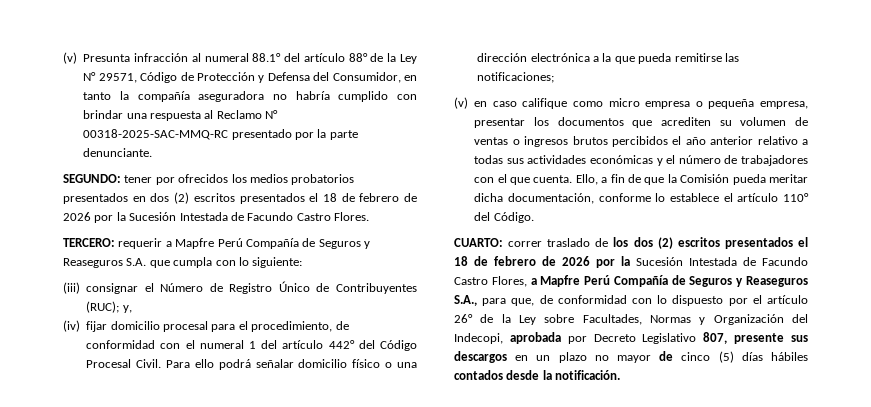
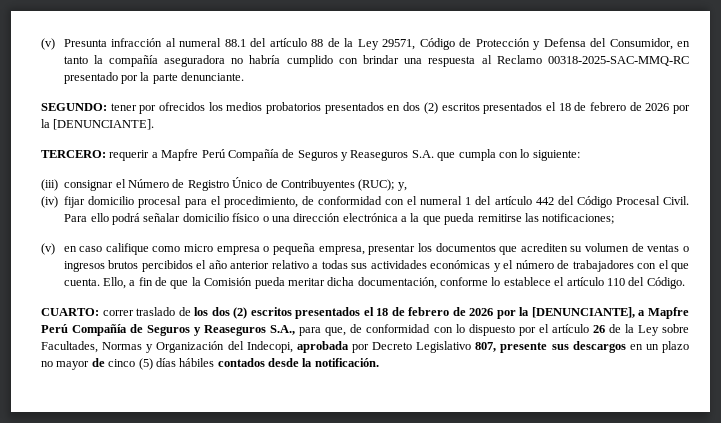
- (v) Presunta infracción al numeral 88.1° del artículo 88° de la Ley N° 29571, Código de Protección y Defensa del Consumidor, en tanto la compañía aseguradora no habría cumplido con brindar una respuesta al Reclamo N° 00318-2025-SAC-MMQ-RC presentado por la parte denunciante.
+ (v) Presunta infracción al numeral 88.1 del artículo 88 de la Ley 29571, Código de Protección y Defensa del Consumidor, en tanto la compañía aseguradora no habría cumplido con brindar una respuesta al Reclamo 00318-2025-SAC-MMQ-RC presentado por la parte denunciante.
- SEGUNDO: tener por ofrecidos los medios probatorios presentados en dos (2) escritos presentados el 18 de febrero de 2026 por la Sucesión Intestada de Facundo Castro Flores.
+ SEGUNDO: tener por ofrecidos los medios probatorios presentados en dos (2) escritos presentados el 18 de febrero de 2026 por la [DENUNCIANTE].
- (iv) fijar domicilio procesal para el procedimiento, de conformidad con el numeral 1 del artículo 442° del Código Procesal Civil.
+ (iv) fijar domicilio procesal para el procedimiento, de conformidad con el numeral 1 del artículo 442 del Código Procesal Civil.
- Ello, a fin de que la Comisión pueda meritar dicha documentación, conforme lo establece el artículo 110° del Código.
+ Ello, a fin de que la Comisión pueda meritar dicha documentación, conforme lo establece el artículo 110 del Código.
- correr traslado de los dos (2) escritos presentados el 18 de febrero de 2026 por la Sucesión Intestada de Facundo Castro Flores, a Mapfre Perú Compañía de Seguros y Reaseguros S.A., para que, de conformidad con lo dispuesto por el artículo 26° de la Ley sobre Facultades, Normas y Organización del Indecopi, aprobada por Decreto Legislativo 807, presente sus descargos en un plazo no mayor de cinco (5) días hábiles contados desde la notificación.
+ correr traslado de los dos (2) escritos presentados el 18 de febrero de 2026 por la [DENUNCIANTE], a Mapfre Perú Compañía de Seguros y Reaseguros S.A., para que, de conformidad con lo dispuesto por el artículo 26 de la Ley sobre Facultades, Normas y Organización del Indecopi, aprobada por Decreto Legislativo 807, presente sus descargos en un plazo no mayor de cinco (5) días hábiles contados desde la notificación.

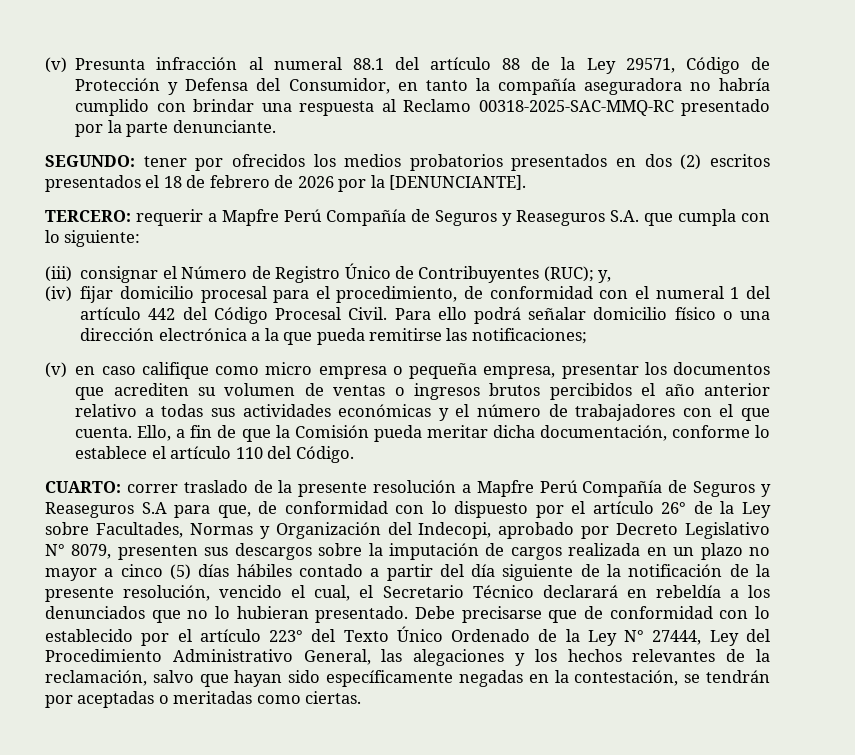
- CUARTO: correr traslado de los dos (2) escritos presentados el 18 de febrero de 2026 por la [DENUNCIANTE], a Mapfre Perú Compañía de Seguros y Reaseguros S.A., para que, de conformidad con lo dispuesto por el artículo 26 de la Ley sobre Facultades, Normas y Organización del Indecopi, aprobada por Decreto Legislativo 807, presente sus descargos en un plazo no mayor de cinco (5) días hábiles contados desde la notificación.
+ CUARTO: correr traslado de la presente resolución a Mapfre Perú Compañía de Seguros y Reaseguros S.A para que, de conformidad con lo dispuesto por el artículo 26° de la Ley sobre Facultades, Normas y Organización del Indecopi, aprobado por Decreto Legislativo N° 8079, presenten sus descargos sobre la imputación de cargos realizada en un plazo no mayor a cinco (5) días hábiles contado a partir del día siguiente de la notificación de la presente resolución, vencido el cual, el Secretario Técnico declarará en rebeldía a los denunciados que no lo hubieran presentado. Debe precisarse que de conformidad con lo establecido por el artículo 223° del Texto Único Ordenado de la Ley N° 27444, Ley del Procedimiento Administrativo General, las alegaciones y los hechos relevantes de la reclamación, salvo que hayan sido específicamente negadas en la contestación, se tendrán por aceptadas o meritadas como ciertas.

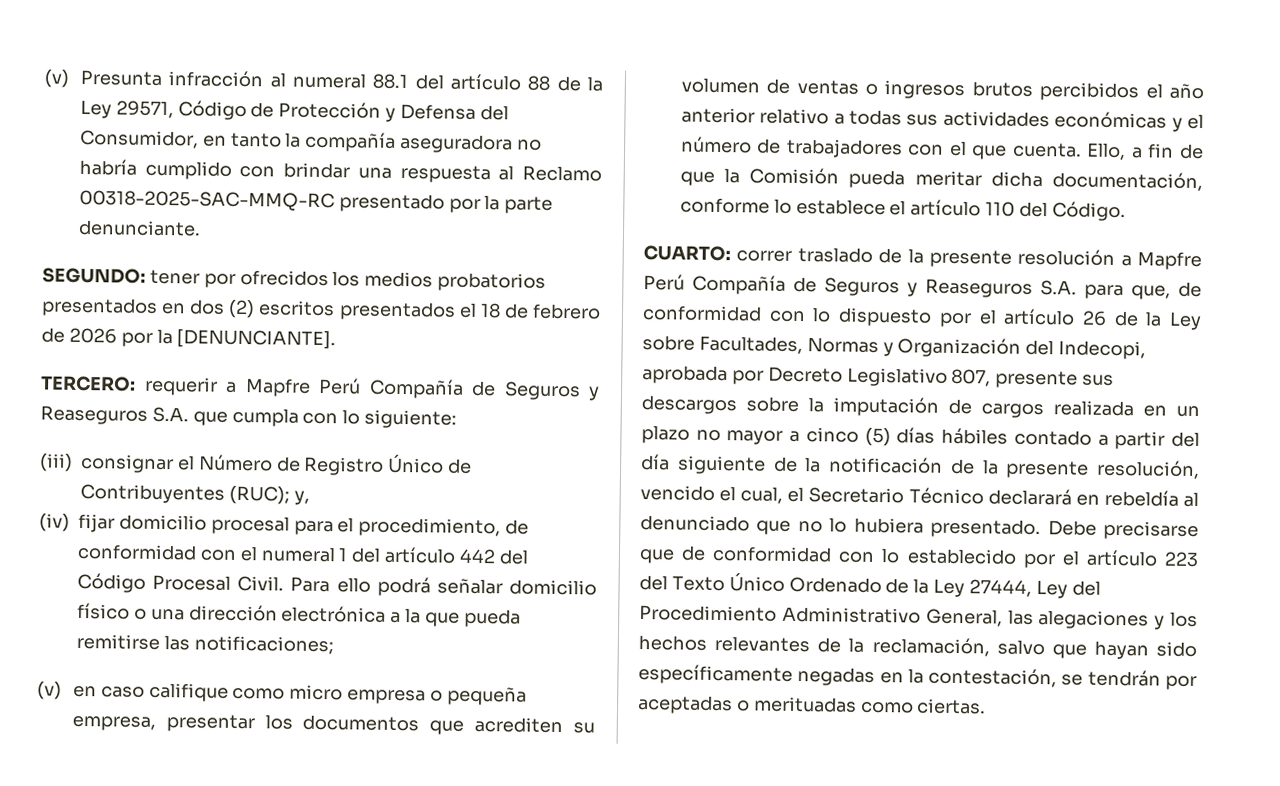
- correr traslado de la presente resolución a Mapfre Perú Compañía de Seguros y Reaseguros S.A para que, de conformidad con lo dispuesto por el artículo 26° de la Ley sobre Facultades, Normas y Organización del Indecopi, aprobado por Decreto Legislativo N° 8079, presenten sus descargos sobre la imputación de cargos realizada en un plazo no mayor a cinco (5) días hábiles contado a partir del día siguiente de la notificación de la presente resolución, vencido el cual, el Secretario Técnico declarará en rebeldía a los denunciados que no lo hubieran presentado.
+ correr traslado de la presente resolución a Mapfre Perú Compañía de Seguros y Reaseguros S.A. para que, de conformidad con lo dispuesto por el artículo 26 de la Ley sobre Facultades, Normas y Organización del Indecopi, aprobada por Decreto Legislativo 807, presente sus descargos sobre la imputación de cargos realizada en un plazo no mayor a cinco (5) días hábiles contado a partir del día siguiente de la notificación de la presente resolución, vencido el cual, el Secretario Técnico declarará en rebeldía al denunciado que no lo hubiera presentado.
- Debe precisarse que de conformidad con lo establecido por el artículo 223° del Texto Único Ordenado de la Ley N° 27444, Ley del Procedimiento Administrativo General, las alegaciones y los hechos relevantes de la reclamación, salvo que hayan sido específicamente negadas en la contestación, se tendrán por aceptadas o meritadas como ciertas.
+ Debe precisarse que de conformidad con lo establecido por el artículo 223 del Texto Único Ordenado de la Ley 27444, Ley del Procedimiento Administrativo General, las alegaciones y los hechos relevantes de la reclamación, salvo que hayan sido específicamente negadas en la contestación, se tendrán por aceptadas o merituadas como ciertas.

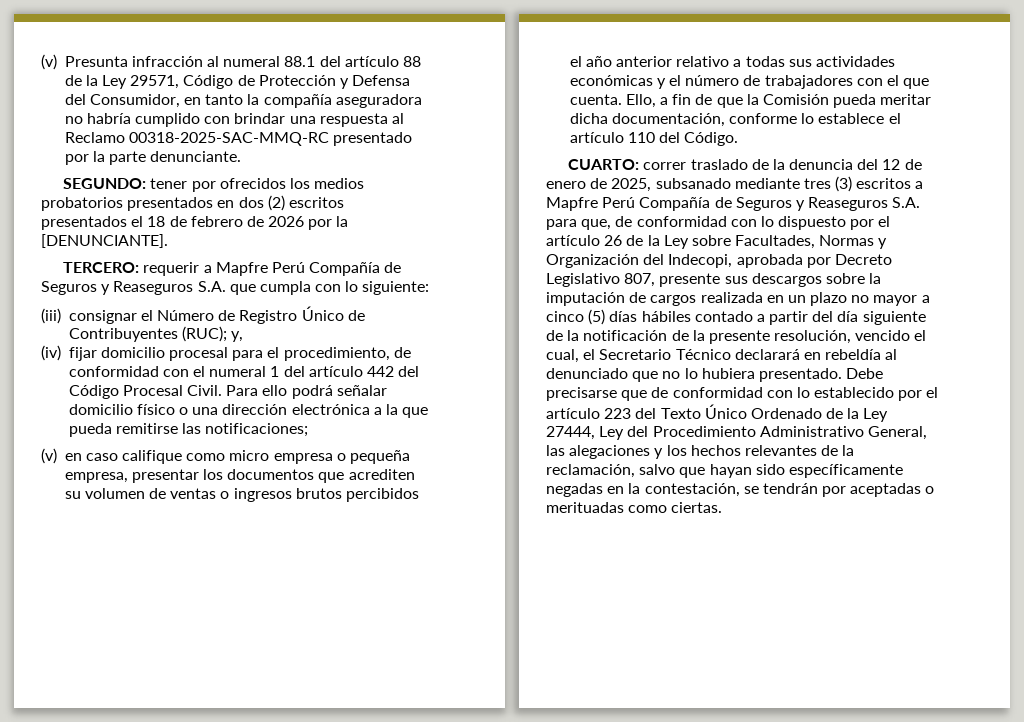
- correr traslado de la presente resolución a Mapfre Perú Compañía de Seguros y Reaseguros S.A. para que, de conformidad con lo dispuesto por el artículo 26 de la Ley sobre Facultades, Normas y Organización del Indecopi, aprobada por Decreto Legislativo 807, presente sus descargos sobre la imputación de cargos realizada en un plazo no mayor a cinco (5) días hábiles contado a partir del día siguiente de la notificación de la presente resolución, vencido el cual, el Secretario Técnico declarará en rebeldía al denunciado que no lo hubiera presentado.
+ correr traslado de la denuncia del 12 de enero de 2025, subsanado mediante tres (3) escritos a Mapfre Perú Compañía de Seguros y Reaseguros S.A. para que, de conformidad con lo dispuesto por el artículo 26 de la Ley sobre Facultades, Normas y Organización del Indecopi, aprobada por Decreto Legislativo 807, presente sus descargos sobre la imputación de cargos realizada en un plazo no mayor a cinco (5) días hábiles contado a partir del día siguiente de la notificación de la presente resolución, vencido el cual, el Secretario Técnico declarará en rebeldía al denunciado que no lo hubiera presentado.

